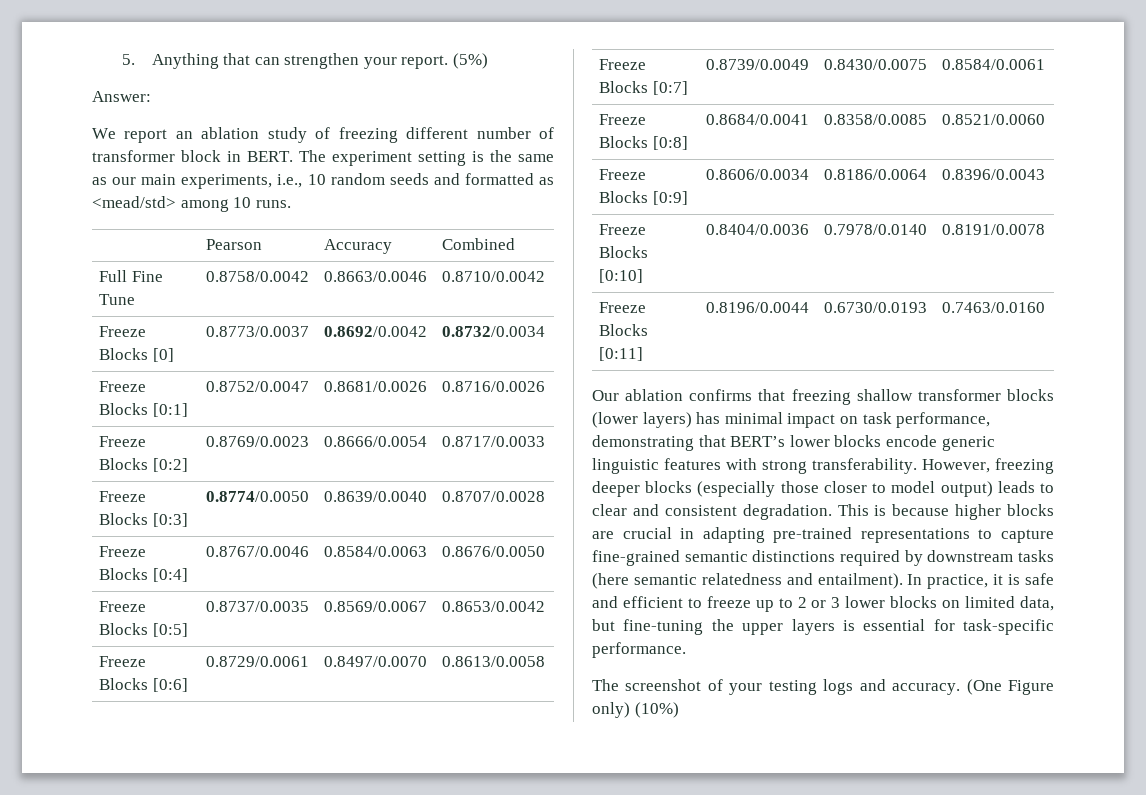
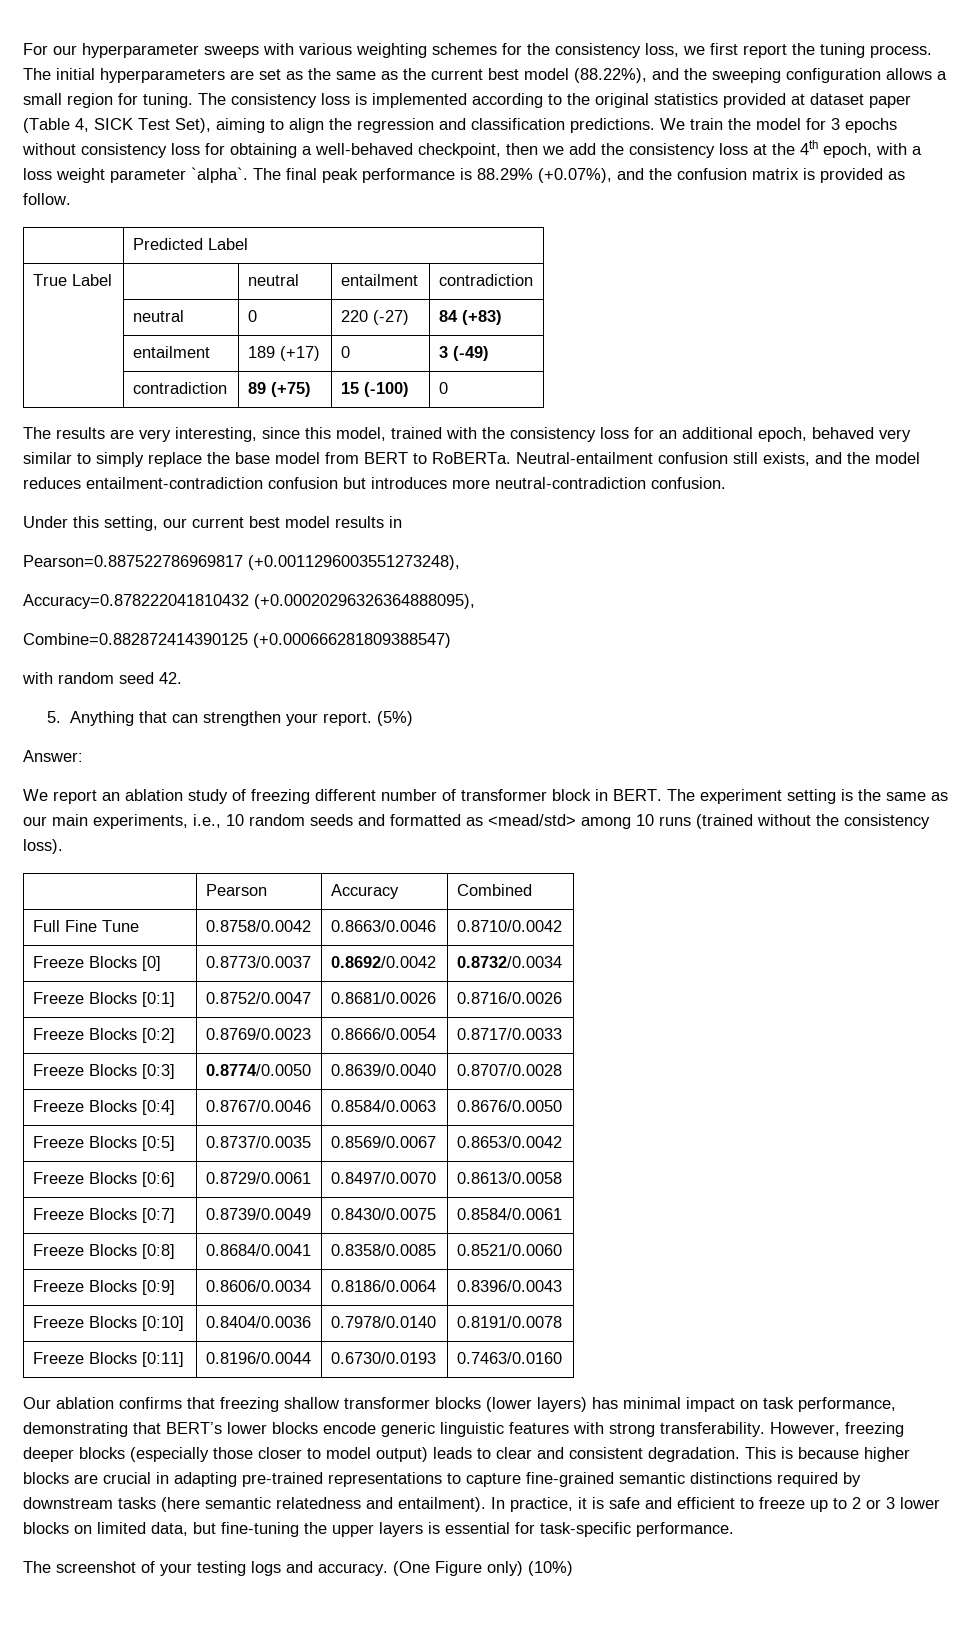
+ For our hyperparameter sweeps with various weighting schemes for the consistency loss, we first report the tuning process. The initial hyperparameters are set as the same as the current best model (88.22%), and the sweeping configuration allows a small region for tuning. The consistency loss is implemented according to the original statistics provided at dataset paper (Table 4, SICK Test Set), aiming to align the regression and classification predictions. We train the model for 3 epochs without consistency loss for obtaining a well-behaved checkpoint, then we add the consistency loss at the 4th epoch, with a loss weight parameter `alpha`. The final peak performance is 88.29% (+0.07%), and the confusion matrix is provided as follow.
+ | Predicted Label
+ True Label | | neutral | entailment | contradiction
+ | neutral | 0 | 220 (-27) | 84 (+83)
+ | entailment | 189 (+17) | 0 | 3 (-49)
+ | contradiction | 89 (+75) | 15 (-100) | 0
+ The results are very interesting, since this model, trained with the consistency loss for an additional epoch, behaved very similar to simply replace the base model from BERT to RoBERTa. Neutral-entailment confusion still exists, and the model reduces entailment-contradiction confusion but introduces more neutral-contradiction confusion.
+ Under this setting, our current best model results in
+ Pearson=0.887522786969817 (+0.0011296003551273248),
+ Accuracy=0.878222041810432 (+0.00020296326364888095),
+ Combine=0.882872414390125 (+0.000666281809388547)
+ with random seed 42.
- The experiment setting is the same as our main experiments, i.e., 10 random seeds and formatted as <mead/std> among 10 runs.
+ The experiment setting is the same as our main experiments, i.e., 10 random seeds and formatted as <mead/std> among 10 runs (trained without the consistency loss).

